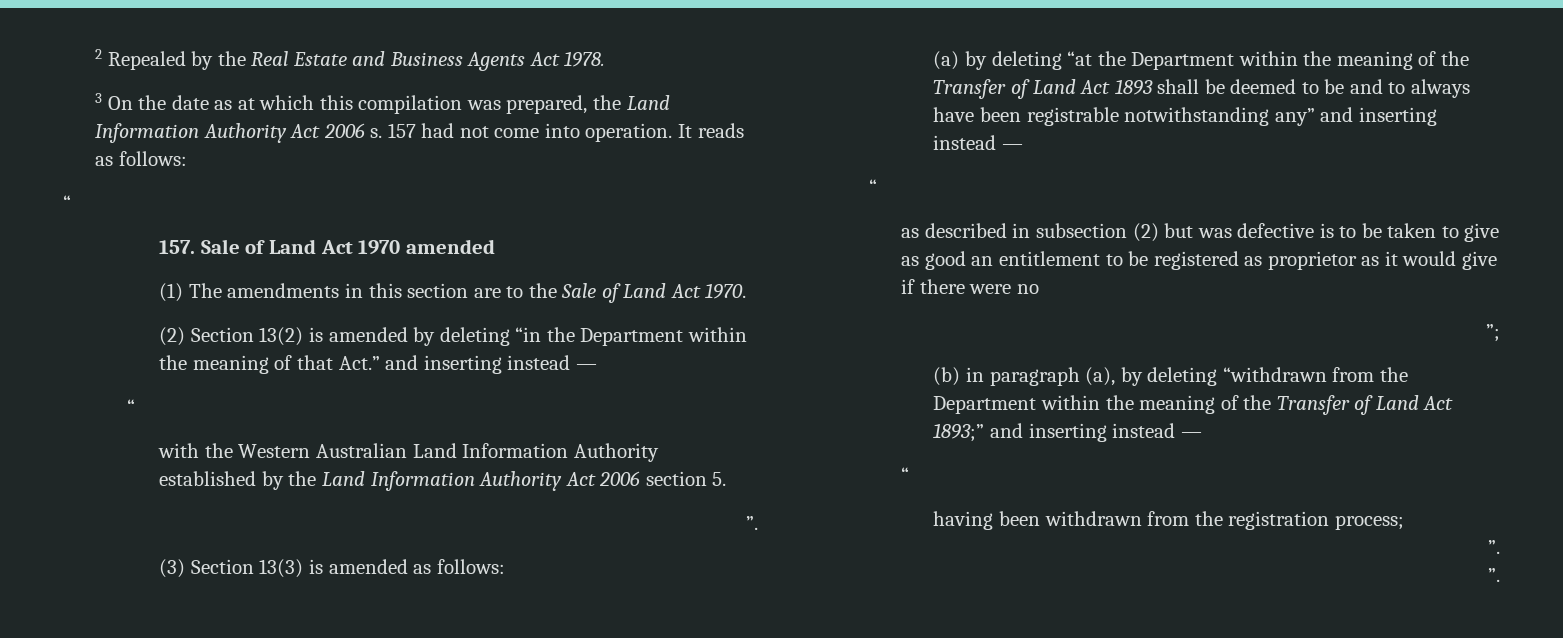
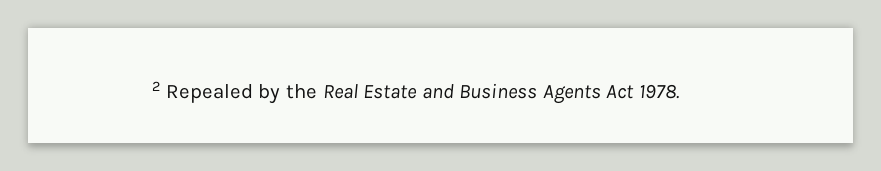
- 3 On the date as at which this compilation was prepared, the Land Information Authority Act 2006 s. 157 had not come into operation. It reads as follows:
- “
- 157. Sale of Land Act 1970 amended
- (1) The amendments in this section are to the Sale of Land Act 1970.
- (2) Section 13(2) is amended by deleting “in the Department within the meaning of that Act.” and inserting instead —
- “
- with the Western Australian Land Information Authority established by the Land Information Authority Act 2006 section 5.
- ”.
- (3) Section 13(3) is amended as follows:
- (a) by deleting “at the Department within the meaning of the Transfer of Land Act 1893 shall be deemed to be and to always have been registrable notwithstanding any” and inserting instead —
- “
- as described in subsection (2) but was defective is to be taken to give as good an entitlement to be registered as proprietor as it would give if there were no
- ”;
- (b) in paragraph (a), by deleting “withdrawn from the Department within the meaning of the Transfer of Land Act 1893;” and inserting instead —
- “
- having been withdrawn from the registration process;
- ”.
- ”.

